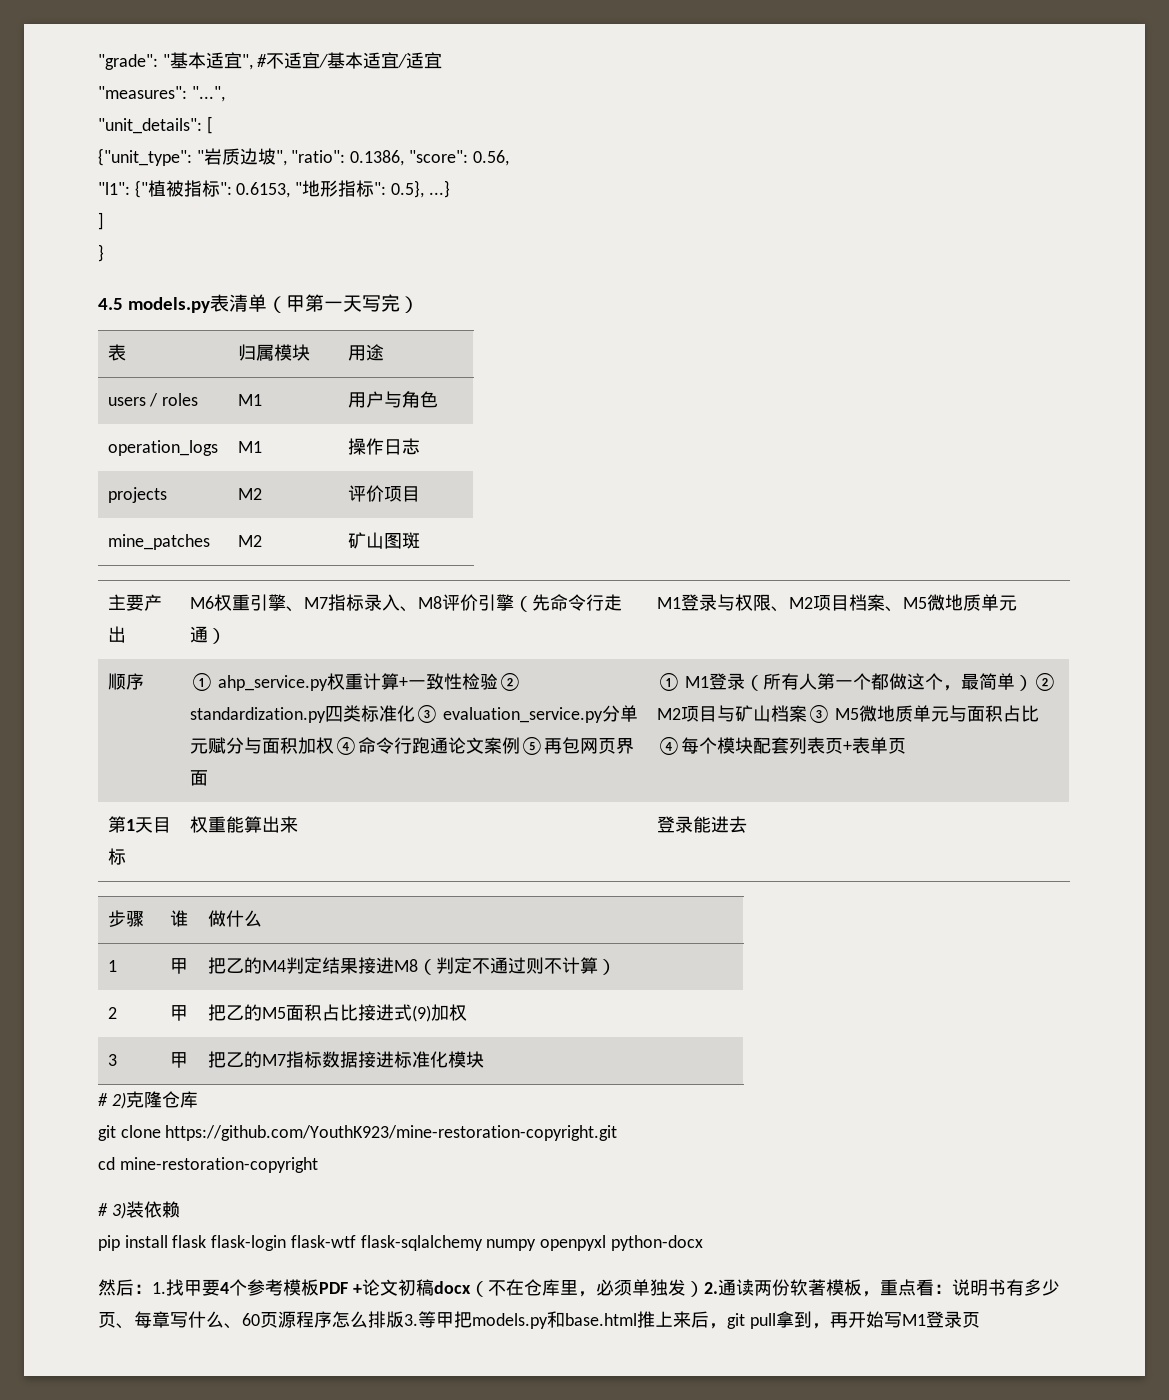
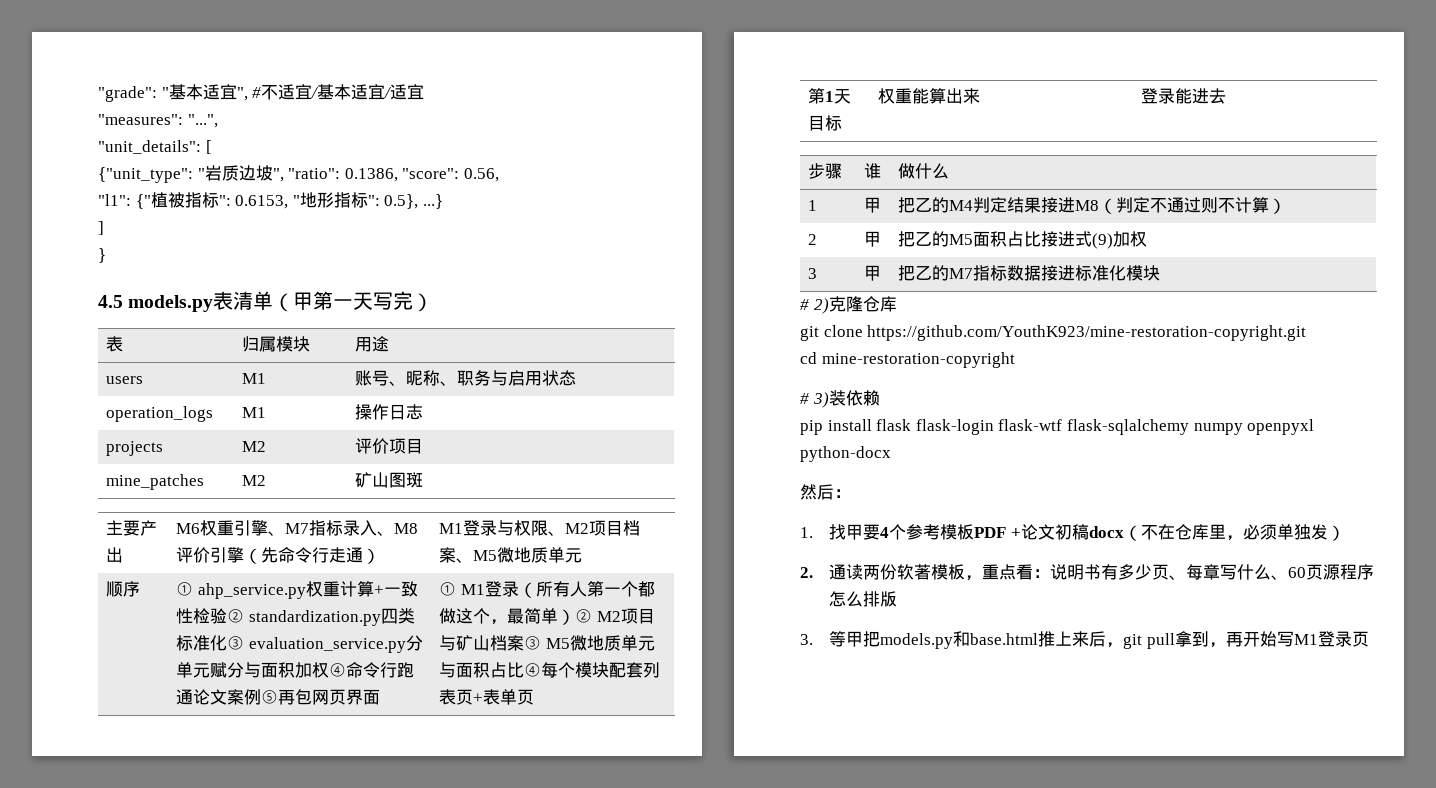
- users / roles | M1 | 用户与角色
+ users | M1 | 账号、昵称、职务与启用状态
- 然后：1.找甲要4个参考模板PDF +论文初稿docx（不在仓库里，必须单独发）2.通读两份软著模板，重点看：说明书有多少页、每章写什么、60页源程序怎么排版3.等甲把models.py和base.html推上来后，git pull拿到，再开始写M1登录页
+ 然后：
+ 1.找甲要4个参考模板PDF +论文初稿docx（不在仓库里，必须单独发）
+ 2.通读两份软著模板，重点看：说明书有多少页、每章写什么、60页源程序怎么排版
+ 3.等甲把models.py和base.html推上来后，git pull拿到，再开始写M1登录页

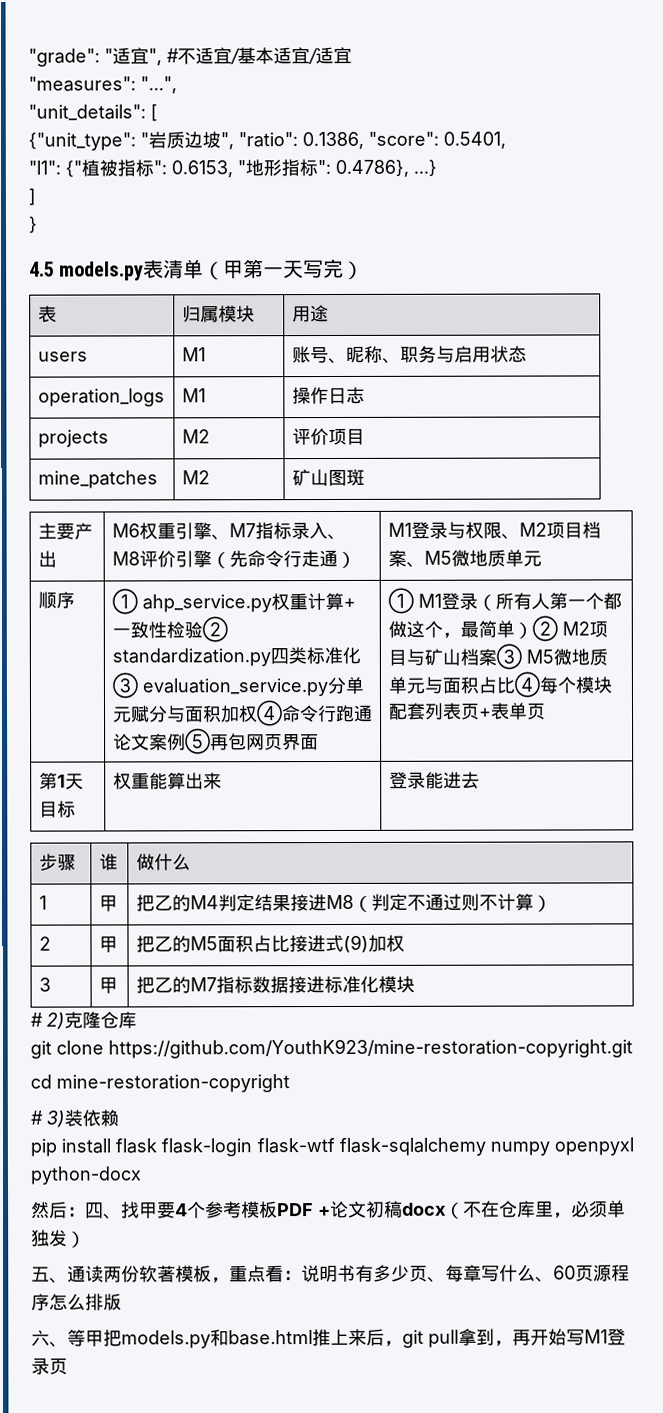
- "grade": "基本适宜", #不适宜/基本适宜/适宜
+ "grade": "适宜", #不适宜/基本适宜/适宜
- {"unit_type": "岩质边坡", "ratio": 0.1386, "score": 0.56,
+ {"unit_type": "岩质边坡", "ratio": 0.1386, "score": 0.5401,
- "l1": {"植被指标": 0.6153, "地形指标": 0.5}, ...}
+ "l1": {"植被指标": 0.6153, "地形指标": 0.4786}, ...}
- 然后：
- 1.找甲要4个参考模板PDF +论文初稿docx（不在仓库里，必须单独发）
+ 然后：四、找甲要4个参考模板PDF +论文初稿docx（不在仓库里，必须单独发）
- 2.通读两份软著模板，重点看：说明书有多少页、每章写什么、60页源程序怎么排版
+ 五、通读两份软著模板，重点看：说明书有多少页、每章写什么、60页源程序怎么排版
- 3.等甲把models.py和base.html推上来后，git pull拿到，再开始写M1登录页
+ 六、等甲把models.py和base.html推上来后，git pull拿到，再开始写M1登录页

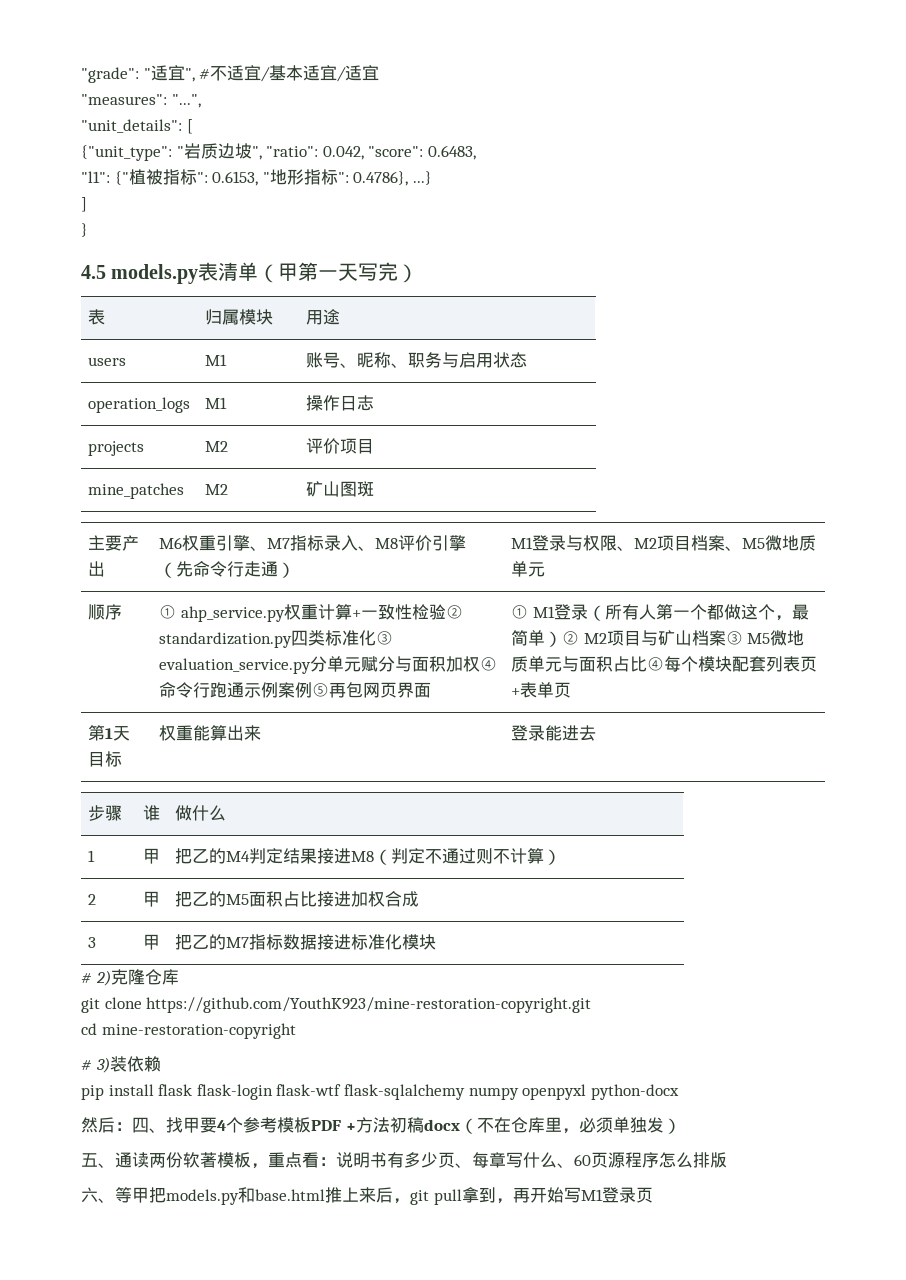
- {"unit_type": "岩质边坡", "ratio": 0.1386, "score": 0.5401,
+ {"unit_type": "岩质边坡", "ratio": 0.042, "score": 0.6483,
- ① ahp_service.py权重计算+一致性检验② standardization.py四类标准化③ evaluation_service.py分单元赋分与面积加权④命令行跑通论文案例⑤再包网页界面
+ ① ahp_service.py权重计算+一致性检验② standardization.py四类标准化③ evaluation_service.py分单元赋分与面积加权④命令行跑通示例案例⑤再包网页界面
- 2 | 甲 | 把乙的M5面积占比接进式(9)加权
+ 2 | 甲 | 把乙的M5面积占比接进加权合成
- 然后：四、找甲要4个参考模板PDF +论文初稿docx（不在仓库里，必须单独发）
+ 然后：四、找甲要4个参考模板PDF +方法初稿docx（不在仓库里，必须单独发）

